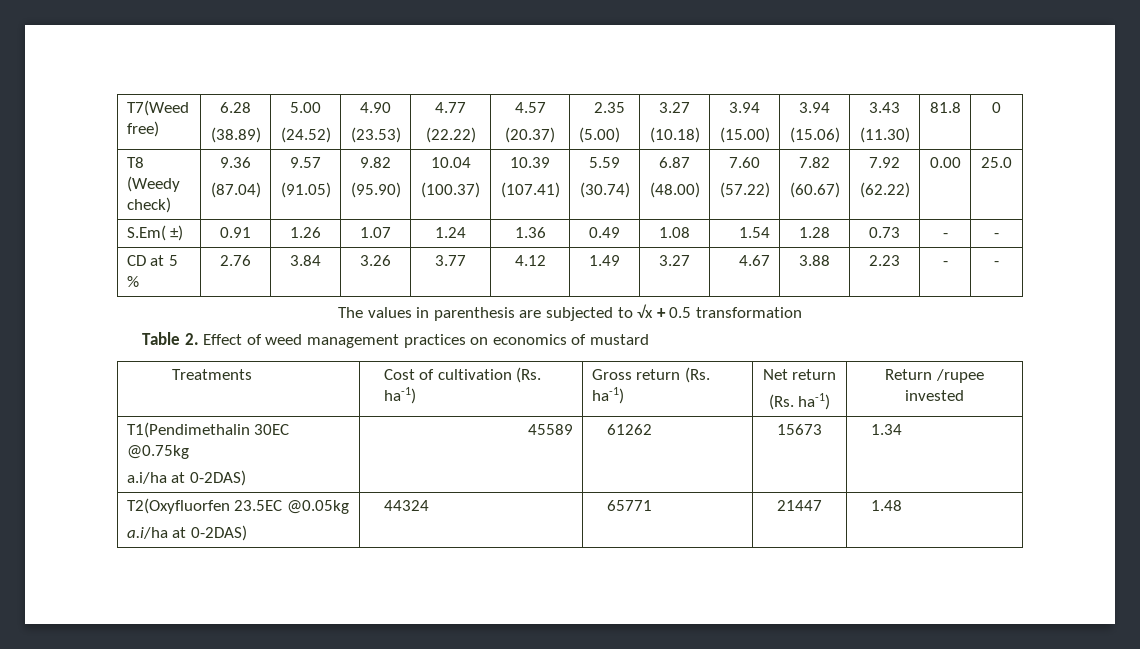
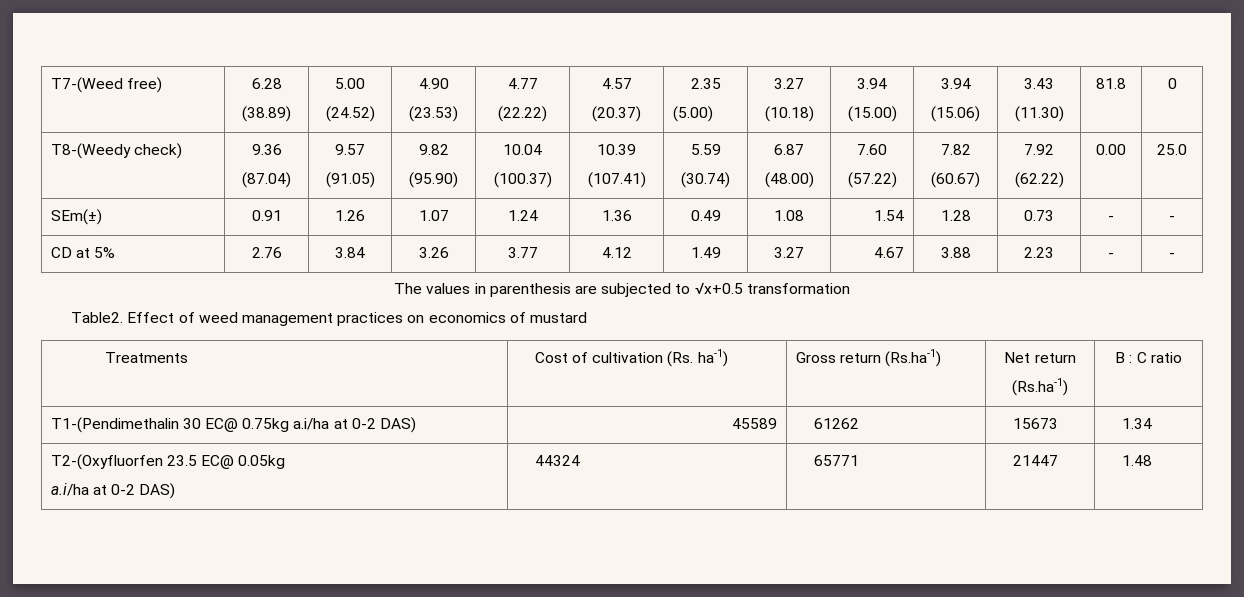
- T7(Weed free) | 6.28
+ T7-(Weed free) | 6.28
- T8 (Weedy check) | 9.36
+ T8-(Weedy check) | 9.36
- S.Em( ±) | 0.91 | 1.26 | 1.07 | 1.24 | 1.36 | 0.49 | 1.08 | 1.54 | 1.28 | 0.73 | - | -
+ SEm(±) | 0.91 | 1.26 | 1.07 | 1.24 | 1.36 | 0.49 | 1.08 | 1.54 | 1.28 | 0.73 | - | -
- CD at 5 % | 2.76 | 3.84 | 3.26 | 3.77 | 4.12 | 1.49 | 3.27 | 4.67 | 3.88 | 2.23 | - | -
+ CD at 5% | 2.76 | 3.84 | 3.26 | 3.77 | 4.12 | 1.49 | 3.27 | 4.67 | 3.88 | 2.23 | - | -
- The values in parenthesis are subjected to √x + 0.5 transformation
+ The values in parenthesis are subjected to √x+0.5 transformation
- Table 2. Effect of weed management practices on economics of mustard
+ Table2. Effect of weed management practices on economics of mustard
- Treatments | Cost of cultivation (Rs. ha-1) | Gross return (Rs. ha-1) | Net return
- (Rs. ha-1) | Return /rupee invested
- T1(Pendimethalin 30EC @0.75kg
- a.i/ha at 0-2DAS) | 45589 | 61262 | 15673 | 1.34
+ Treatments | Cost of cultivation (Rs. ha-1) | Gross return (Rs.ha-1) | Net return
+ (Rs.ha-1) | B : C ratio
+ T1-(Pendimethalin 30 EC@ 0.75kg a.i/ha at 0-2 DAS) | 45589 | 61262 | 15673 | 1.34
- T2(Oxyfluorfen 23.5EC @0.05kg
- a.i/ha at 0-2DAS) | 44324 | 65771 | 21447 | 1.48
+ T2-(Oxyfluorfen 23.5 EC@ 0.05kg
+ a.i/ha at 0-2 DAS) | 44324 | 65771 | 21447 | 1.48

